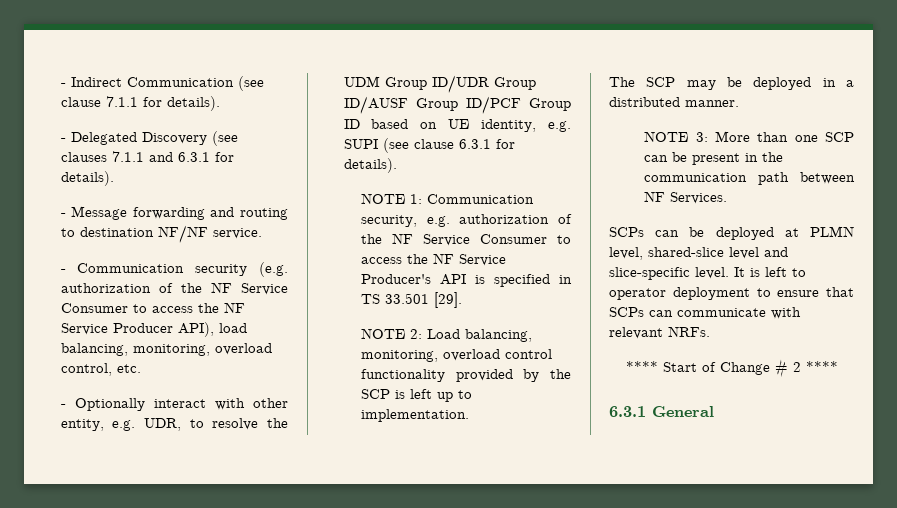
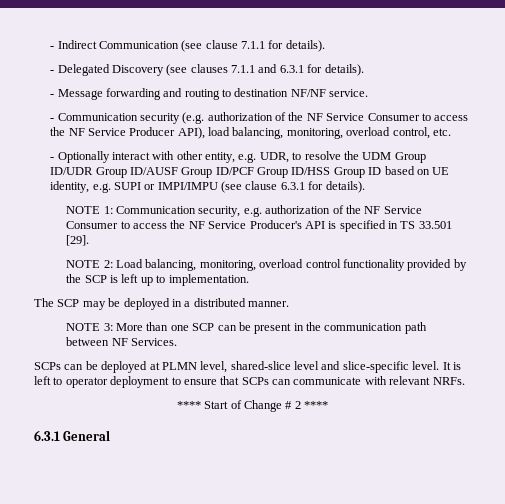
- - Optionally interact with other entity, e.g. UDR, to resolve the UDM Group ID/UDR Group ID/AUSF Group ID/PCF Group ID based on UE identity, e.g. SUPI (see clause 6.3.1 for details).
+ - Optionally interact with other entity, e.g. UDR, to resolve the UDM Group ID/UDR Group ID/AUSF Group ID/PCF Group ID/HSS Group ID based on UE identity, e.g. SUPI or IMPI/IMPU (see clause 6.3.1 for details).

